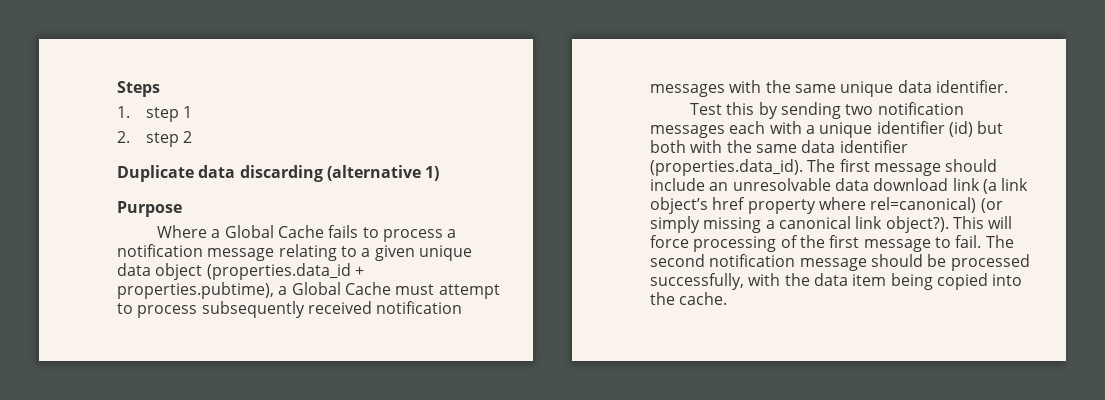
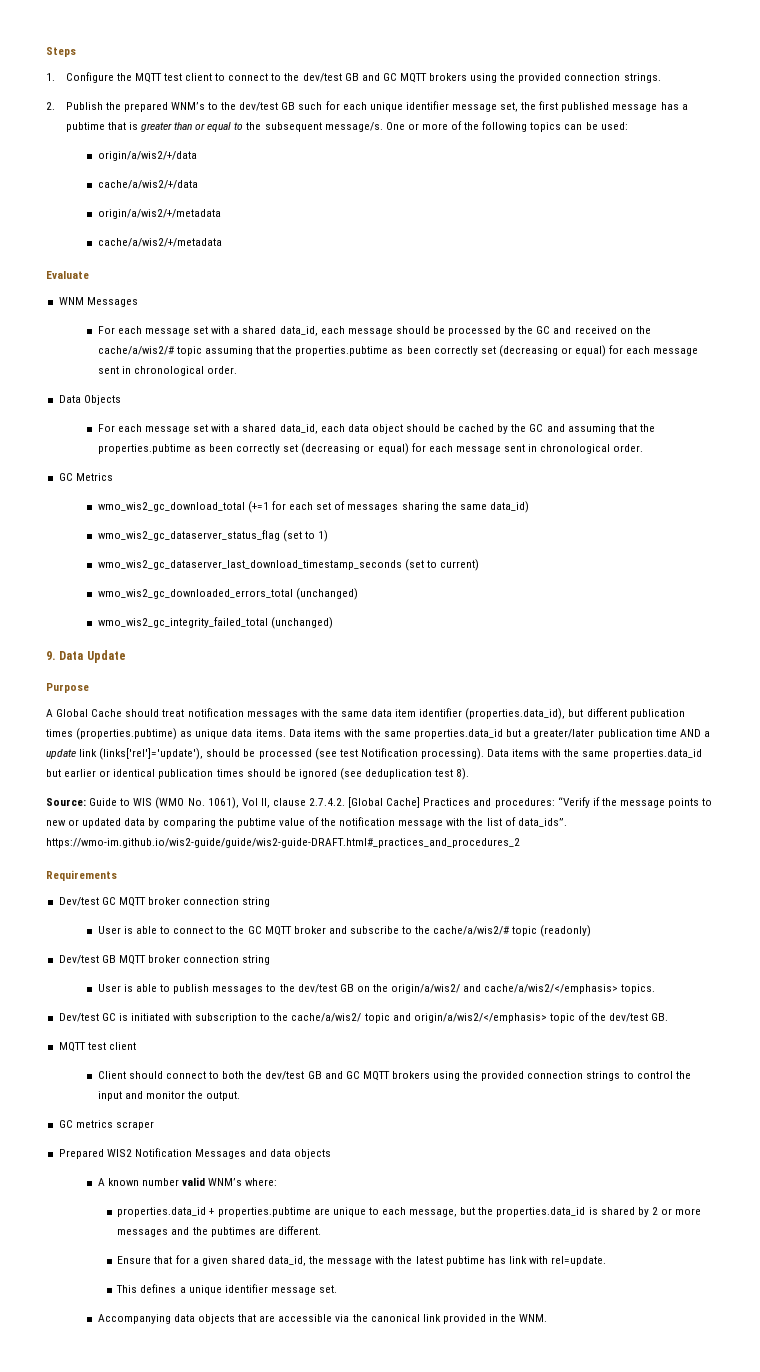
- 1. step 1
- 2. step 2
- Duplicate data discarding (alternative 1)
+ 1. Configure the MQTT test client to connect to the dev/test GB and GC MQTT brokers using the provided connection strings.
+ 2. Publish the prepared WNM’s to the dev/test GB such for each unique identifier message set, the first published message has a pubtime that is greater than or equal to the subsequent message/s. One or more of the following topics can be used:
+ origin/a/wis2/+/data
+ cache/a/wis2/+/data
+ origin/a/wis2/+/metadata
+ cache/a/wis2/+/metadata
+ Evaluate
+ WNM Messages
+ For each message set with a shared data_id, each message should be processed by the GC and received on the cache/a/wis2/# topic assuming that the properties.pubtime as been correctly set (decreasing or equal) for each message sent in chronological order.
+ Data Objects
+ For each message set with a shared data_id, each data object should be cached by the GC and assuming that the properties.pubtime as been correctly set (decreasing or equal) for each message sent in chronological order.
+ GC Metrics
+ wmo_wis2_gc_download_total (+=1 for each set of messages sharing the same data_id)
+ wmo_wis2_gc_dataserver_status_flag (set to 1)
+ wmo_wis2_gc_dataserver_last_download_timestamp_seconds (set to current)
+ wmo_wis2_gc_downloaded_errors_total (unchanged)
+ wmo_wis2_gc_integrity_failed_total (unchanged)
+ 9. Data Update
  Purpose
- Where a Global Cache fails to process a notification message relating to a given unique data object (properties.data_id + properties.pubtime), a Global Cache must attempt to process subsequently received notification messages with the same unique data identifier.
- Test this by sending two notification messages each with a unique identifier (id) but both with the same data identifier (properties.data_id). The first message should include an unresolvable data download link (a link object’s href property where rel=canonical) (or simply missing a canonical link object?). This will force processing of the first message to fail. The second notification message should be processed successfully, with the data item being copied into the cache.
+ A Global Cache should treat notification messages with the same data item identifier (properties.data_id), but different publication times (properties.pubtime) as unique data items. Data items with the same properties.data_id but a greater/later publication time AND a update link (links['rel']='update'), should be processed (see test Notification processing). Data items with the same properties.data_id but earlier or identical publication times should be ignored (see deduplication test 8).
+ Source: Guide to WIS (WMO No. 1061), Vol II, clause 2.7.4.2. [Global Cache] Practices and procedures: “Verify if the message points to new or updated data by comparing the pubtime value of the notification message with the list of data_ids”. https://wmo-im.github.io/wis2-guide/guide/wis2-guide-DRAFT.html#_practices_and_procedures_2
+ Requirements
+ Dev/test GC MQTT broker connection string
+ User is able to connect to the GC MQTT broker and subscribe to the cache/a/wis2/# topic (readonly)
+ Dev/test GB MQTT broker connection string
+ User is able to publish messages to the dev/test GB on the origin/a/wis2/ and cache/a/wis2/</emphasis> topics.
+ Dev/test GC is initiated with subscription to the cache/a/wis2/ topic and origin/a/wis2/</emphasis> topic of the dev/test GB.
+ MQTT test client
+ Client should connect to both the dev/test GB and GC MQTT brokers using the provided connection strings to control the input and monitor the output.
+ GC metrics scraper
+ Prepared WIS2 Notification Messages and data objects
+ A known number valid WNM’s where:
+ properties.data_id + properties.pubtime are unique to each message, but the properties.data_id is shared by 2 or more messages and the pubtimes are different.
+ Ensure that for a given shared data_id, the message with the latest pubtime has link with rel=update.
+ This defines a unique identifier message set.
+ Accompanying data objects that are accessible via the canonical link provided in the WNM.

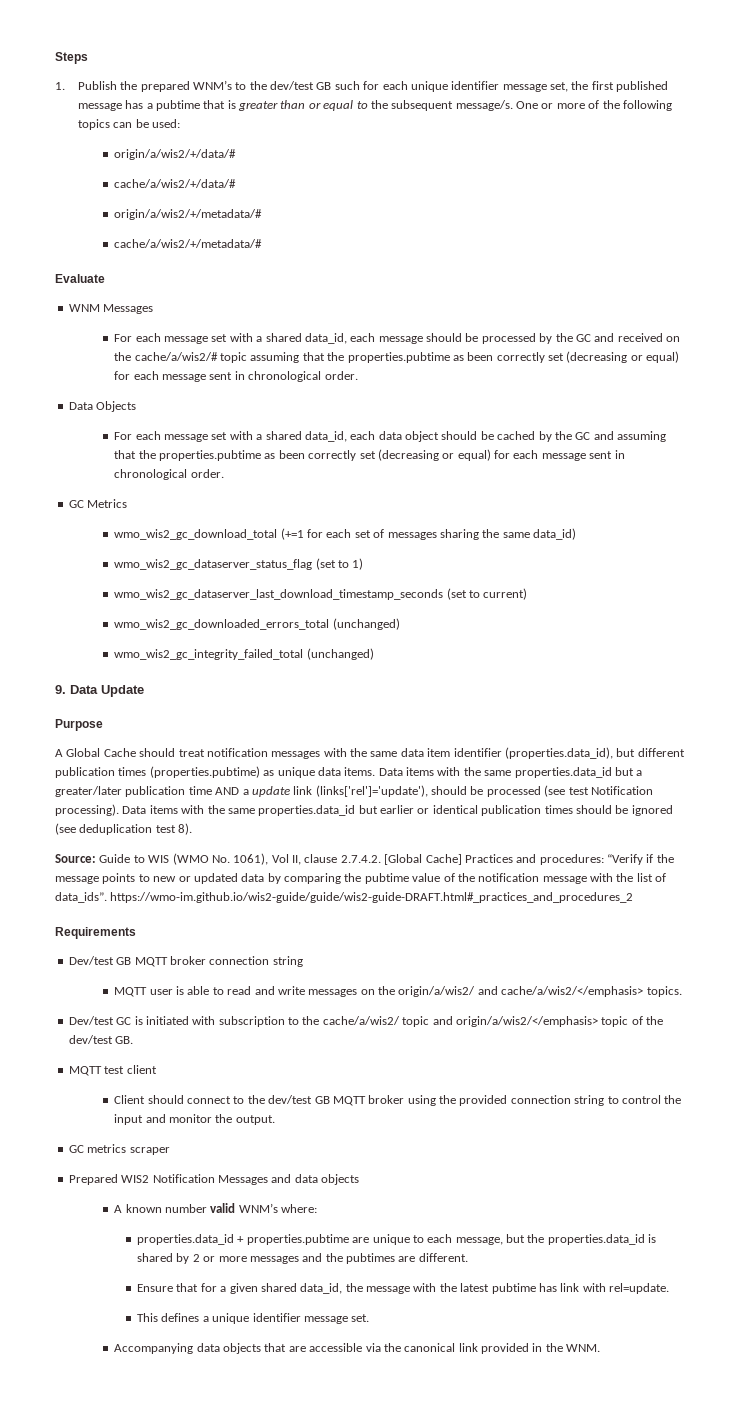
- 1. Configure the MQTT test client to connect to the dev/test GB and GC MQTT brokers using the provided connection strings.
- 2. Publish the prepared WNM’s to the dev/test GB such for each unique identifier message set, the first published message has a pubtime that is greater than or equal to the subsequent message/s.
+ 1. Publish the prepared WNM’s to the dev/test GB such for each unique identifier message set, the first published message has a pubtime that is greater than or equal to the subsequent message/s.
- origin/a/wis2/+/data
- cache/a/wis2/+/data
- origin/a/wis2/+/metadata
- cache/a/wis2/+/metadata
+ origin/a/wis2/+/data/#
+ cache/a/wis2/+/data/#
+ origin/a/wis2/+/metadata/#
+ cache/a/wis2/+/metadata/#
- Dev/test GC MQTT broker connection string
- User is able to connect to the GC MQTT broker and subscribe to the cache/a/wis2/# topic (readonly)
- User is able to publish messages to the dev/test GB on the origin/a/wis2/ and cache/a/wis2/</emphasis> topics.
+ MQTT user is able to read and write messages on the origin/a/wis2/ and cache/a/wis2/</emphasis> topics.
- Client should connect to both the dev/test GB and GC MQTT brokers using the provided connection strings to control the input and monitor the output.
+ Client should connect to the dev/test GB MQTT broker using the provided connection string to control the input and monitor the output.

